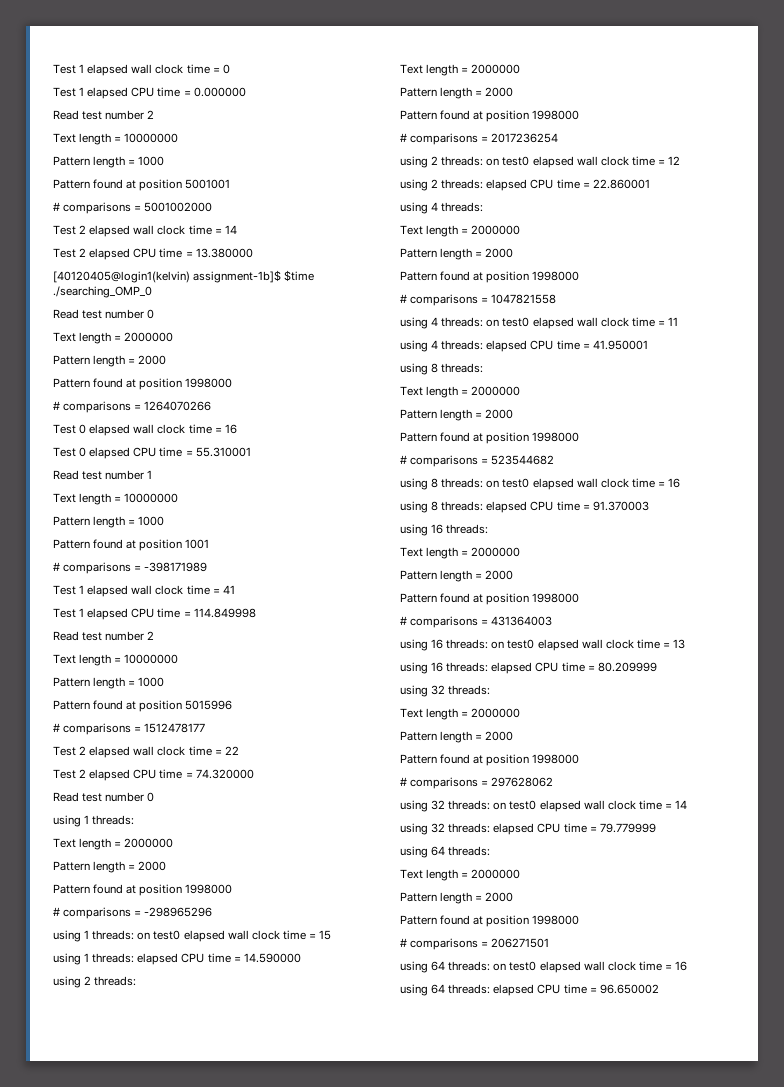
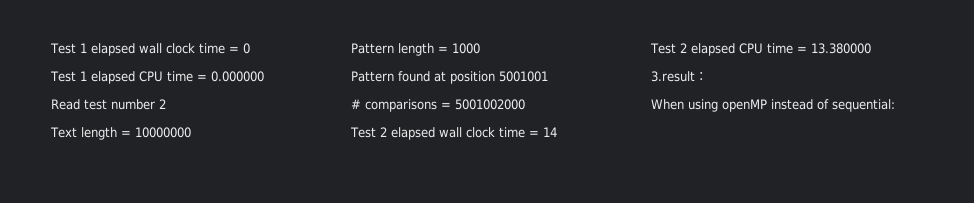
- [40120405@login1(kelvin) assignment-1b]$ $time ./searching_OMP_0
- Read test number 0
- Text length = 2000000
- Pattern length = 2000
- Pattern found at position 1998000
- # comparisons = 1264070266
- Test 0 elapsed wall clock time = 16
- Test 0 elapsed CPU time = 55.310001
- Read test number 1
- Text length = 10000000
- Pattern length = 1000
- Pattern found at position 1001
- # comparisons = -398171989
- Test 1 elapsed wall clock time = 41
- Test 1 elapsed CPU time = 114.849998
- Read test number 2
- Text length = 10000000
- Pattern length = 1000
- Pattern found at position 5015996
- # comparisons = 1512478177
- Test 2 elapsed wall clock time = 22
- Test 2 elapsed CPU time = 74.320000
- Read test number 0
- using 1 threads:
- Text length = 2000000
- Pattern length = 2000
- Pattern found at position 1998000
- # comparisons = -298965296
- using 1 threads: on test0 elapsed wall clock time = 15
- using 1 threads: elapsed CPU time = 14.590000
- using 2 threads:
- Text length = 2000000
- Pattern length = 2000
- Pattern found at position 1998000
- # comparisons = 2017236254
- using 2 threads: on test0 elapsed wall clock time = 12
- using 2 threads: elapsed CPU time = 22.860001
- using 4 threads:
- Text length = 2000000
- Pattern length = 2000
- Pattern found at position 1998000
- # comparisons = 1047821558
- using 4 threads: on test0 elapsed wall clock time = 11
- using 4 threads: elapsed CPU time = 41.950001
- using 8 threads:
- Text length = 2000000
- Pattern length = 2000
- Pattern found at position 1998000
- # comparisons = 523544682
- using 8 threads: on test0 elapsed wall clock time = 16
- using 8 threads: elapsed CPU time = 91.370003
- using 16 threads:
- Text length = 2000000
- Pattern length = 2000
- Pattern found at position 1998000
- # comparisons = 431364003
- using 16 threads: on test0 elapsed wall clock time = 13
- using 16 threads: elapsed CPU time = 80.209999
- using 32 threads:
- Text length = 2000000
- Pattern length = 2000
- Pattern found at position 1998000
- # comparisons = 297628062
- using 32 threads: on test0 elapsed wall clock time = 14
- using 32 threads: elapsed CPU time = 79.779999
- using 64 threads:
- Text length = 2000000
- Pattern length = 2000
- Pattern found at position 1998000
- # comparisons = 206271501
- using 64 threads: on test0 elapsed wall clock time = 16
- using 64 threads: elapsed CPU time = 96.650002
+ 3.result：
+ When using openMP instead of sequential:

